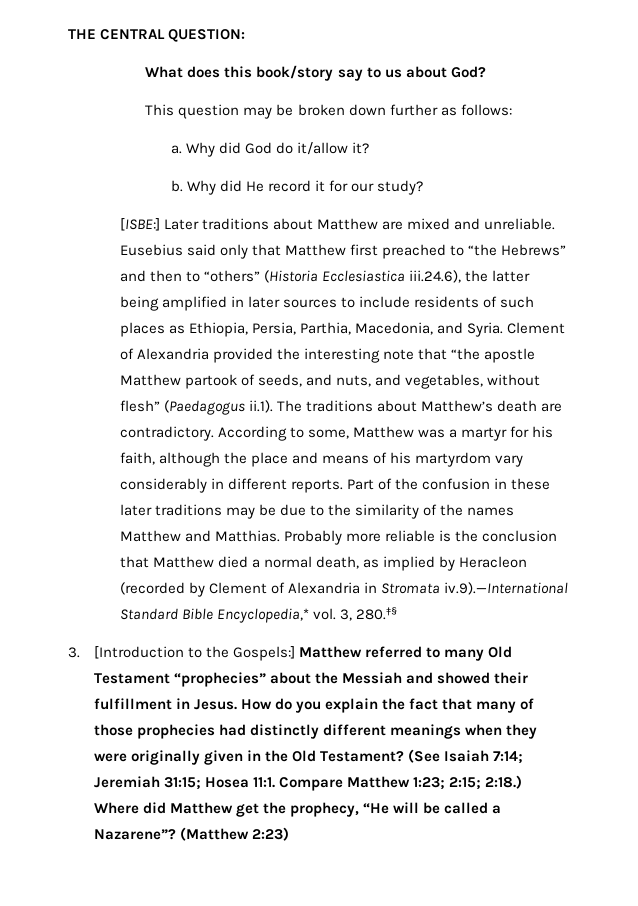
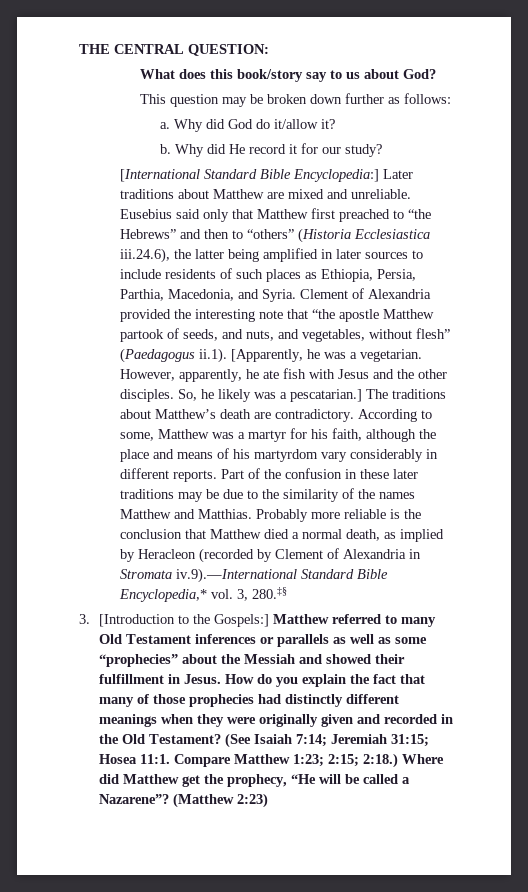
- [ISBE:] Later traditions about Matthew are mixed and unreliable.
+ [International Standard Bible Encyclopedia:] Later traditions about Matthew are mixed and unreliable.
- Clement of Alexandria provided the interesting note that “the apostle Matthew partook of seeds, and nuts, and vegetables, without flesh” (Paedagogus ii.1). The traditions about Matthew’s death are contradictory.
+ Clement of Alexandria provided the interesting note that “the apostle Matthew partook of seeds, and nuts, and vegetables, without flesh” (Paedagogus ii.1). [Apparently, he was a vegetarian. However, apparently, he ate fish with Jesus and the other disciples. So, he likely was a pescatarian.] The traditions about Matthew’s death are contradictory.
- 3. [Introduction to the Gospels:] Matthew referred to many Old Testament “prophecies” about the Messiah and showed their fulfillment in Jesus.
+ 3. [Introduction to the Gospels:] Matthew referred to many Old Testament inferences or parallels as well as some “prophecies” about the Messiah and showed their fulfillment in Jesus.
- How do you explain the fact that many of those prophecies had distinctly different meanings when they were originally given in the Old Testament?
+ How do you explain the fact that many of those prophecies had distinctly different meanings when they were originally given and recorded in the Old Testament?

